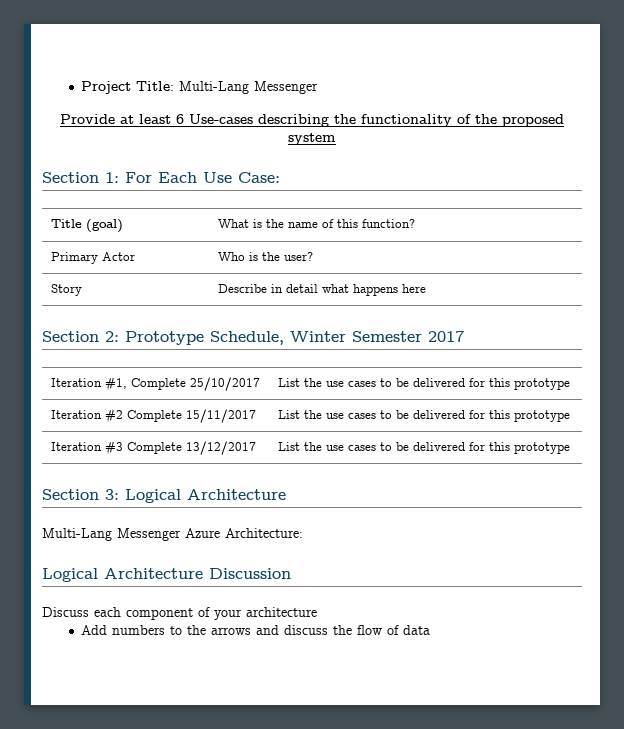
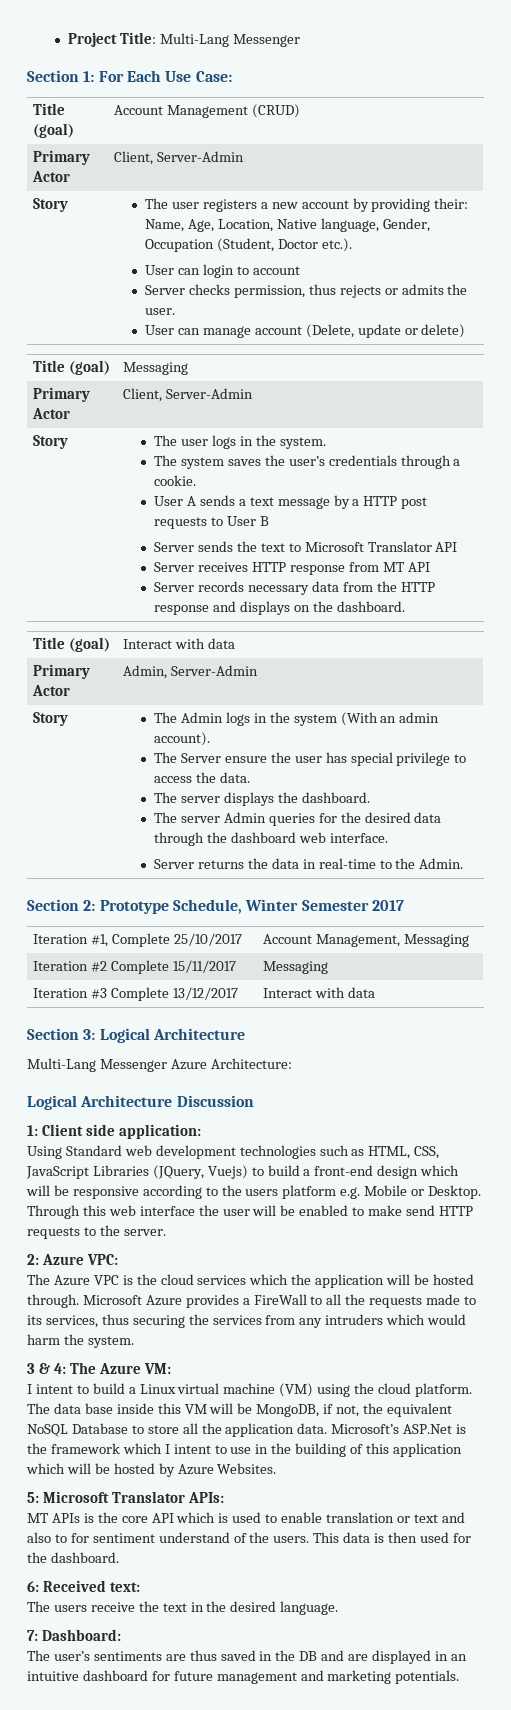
- Provide at least 6 Use-cases describing the functionality of the proposed system
- Title (goal) | What is the name of this function?
- Primary Actor | Who is the user?
- Story | Describe in detail what happens here
+ Title (goal) | Account Management (CRUD)
+ Primary Actor | Client, Server-Admin
+ Story | The user registers a new account by providing their: Name, Age, Location, Native language, Gender, Occupation (Student, Doctor etc.).
+ User can login to account
+ Server checks permission, thus rejects or admits the user.
+ User can manage account (Delete, update or delete)
+ Title (goal) | Messaging
+ Primary Actor | Client, Server-Admin
+ Story | The user logs in the system.
+ The system saves the user’s credentials through a cookie.
+ User A sends a text message by a HTTP post requests to User B
+ Server sends the text to Microsoft Translator API
+ Server receives HTTP response from MT API
+ Server records necessary data from the HTTP response and displays on the dashboard.
+ Title (goal) | Interact with data
+ Primary Actor | Admin, Server-Admin
+ Story | The Admin logs in the system (With an admin account).
+ The Server ensure the user has special privilege to access the data.
+ The server displays the dashboard.
+ The server Admin queries for the desired data through the dashboard web interface.
+ Server returns the data in real-time to the Admin.
- Iteration #1, Complete 25/10/2017 | List the use cases to be delivered for this prototype
- Iteration #2 Complete 15/11/2017 | List the use cases to be delivered for this prototype
- Iteration #3 Complete 13/12/2017 | List the use cases to be delivered for this prototype
+ Iteration #1, Complete 25/10/2017 | Account Management, Messaging
+ Iteration #2 Complete 15/11/2017 | Messaging
+ Iteration #3 Complete 13/12/2017 | Interact with data
- Discuss each component of your architecture
- Add numbers to the arrows and discuss the flow of data
+ 1: Client side application:
+ Using Standard web development technologies such as HTML, CSS, JavaScript Libraries (JQuery, Vuejs) to build a front-end design which will be responsive according to the users platform e.g. Mobile or Desktop. Through this web interface the user will be enabled to make send HTTP requests to the server.
+ 2: Azure VPC:
+ The Azure VPC is the cloud services which the application will be hosted through. Microsoft Azure provides a FireWall to all the requests made to its services, thus securing the services from any intruders which would harm the system.
+ 3 & 4: The Azure VM:
+ I intent to build a Linux virtual machine (VM) using the cloud platform. The data base inside this VM will be MongoDB, if not, the equivalent NoSQL Database to store all the application data. Microsoft’s ASP.Net is the framework which I intent to use in the building of this application which will be hosted by Azure Websites.
+ 5: Microsoft Translator APIs:
+ MT APIs is the core API which is used to enable translation or text and also to for sentiment understand of the users. This data is then used for the dashboard.
+ 6: Received text:
+ The users receive the text in the desired language.
+ 7: Dashboard:
+ The user’s sentiments are thus saved in the DB and are displayed in an intuitive dashboard for future management and marketing potentials.

